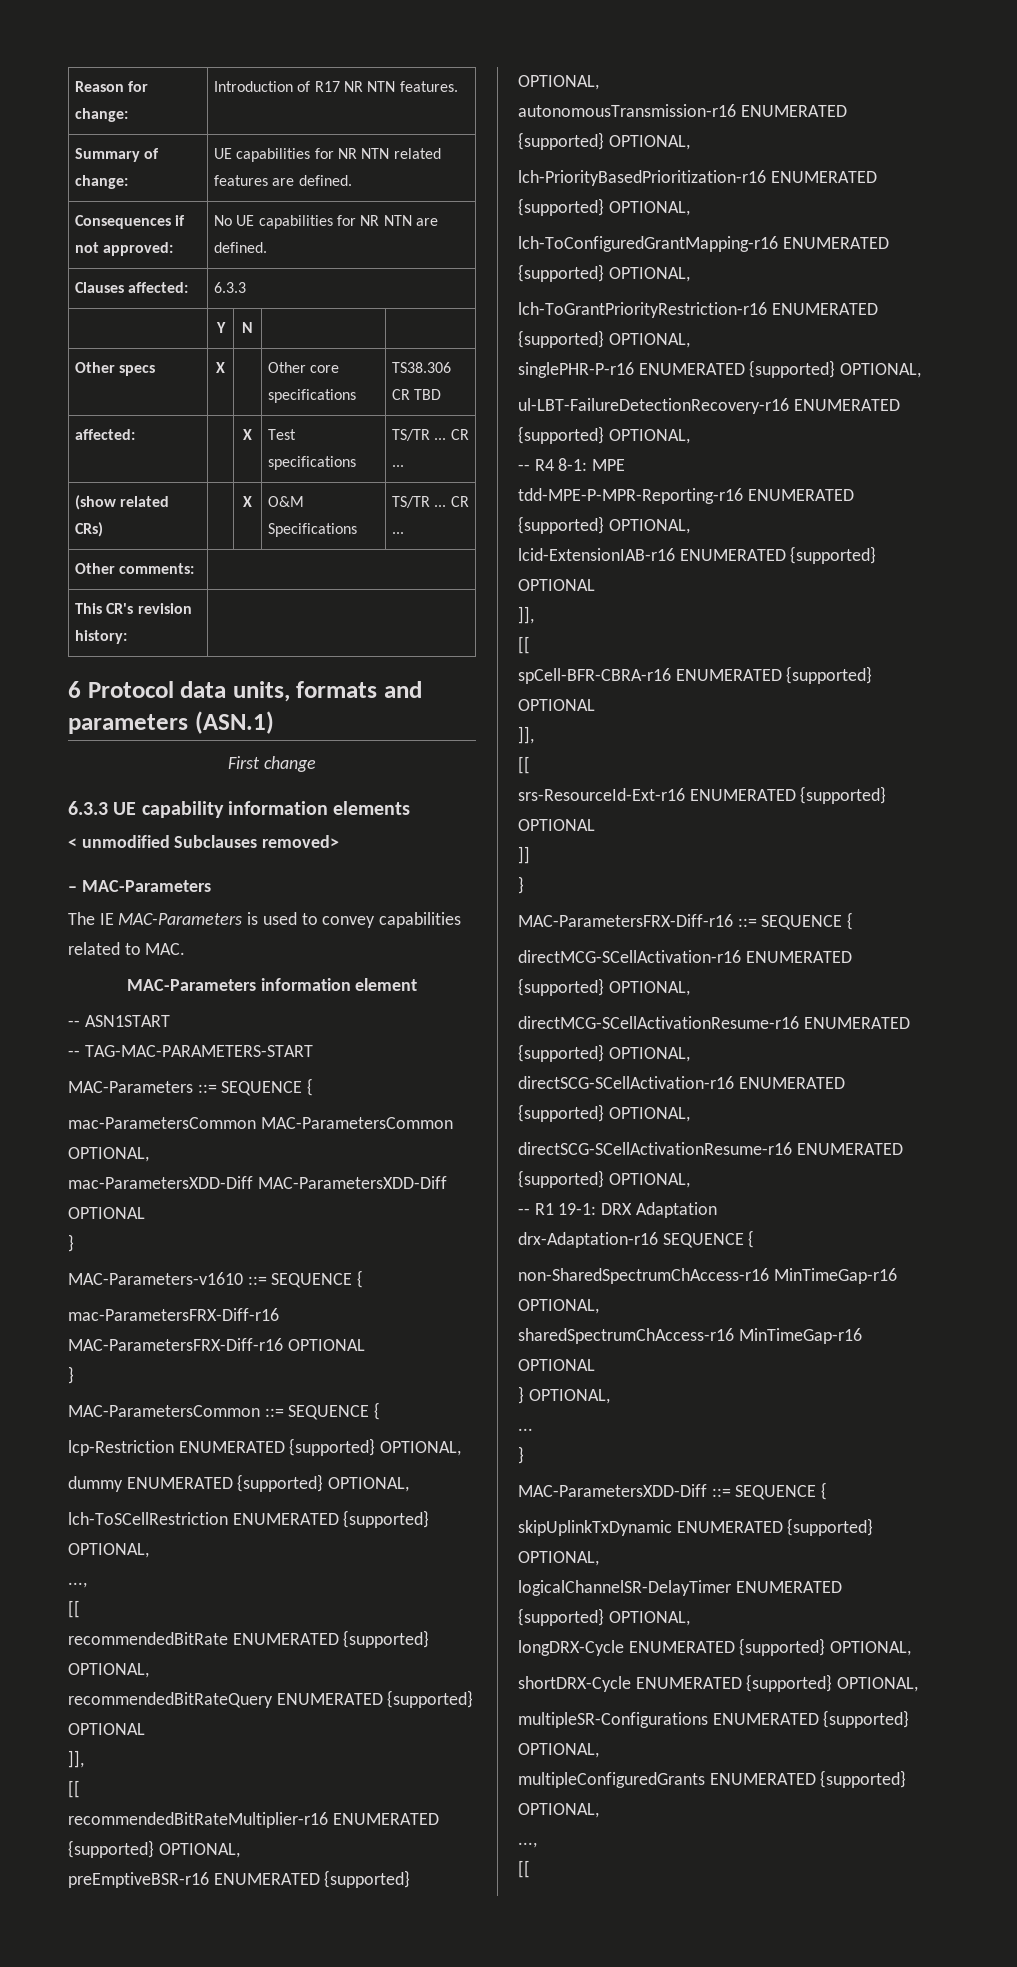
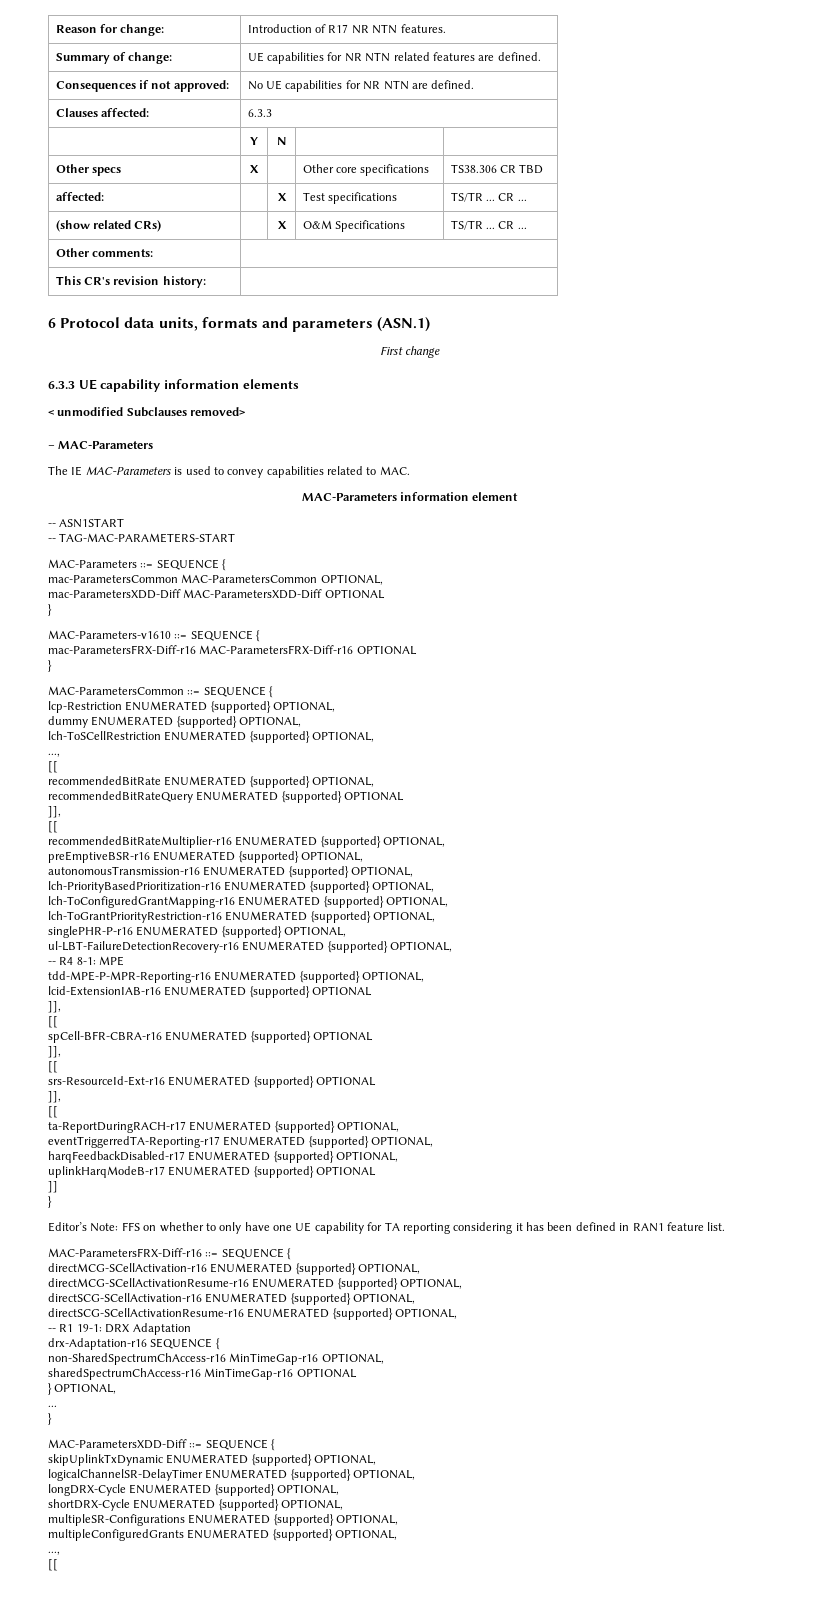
  srs-ResourceId-Ext-r16 ENUMERATED {supported} OPTIONAL
+ ]],
+ [[
+ ta-ReportDuringRACH-r17 ENUMERATED {supported} OPTIONAL,
+ eventTriggerredTA-Reporting-r17 ENUMERATED {supported} OPTIONAL,
+ harqFeedbackDisabled-r17 ENUMERATED {supported} OPTIONAL,
+ uplinkHarqModeB-r17 ENUMERATED {supported} OPTIONAL
  ]]
  }
+ Editor’s Note: FFS on whether to only have one UE capability for TA reporting considering it has been defined in RAN1 feature list.

